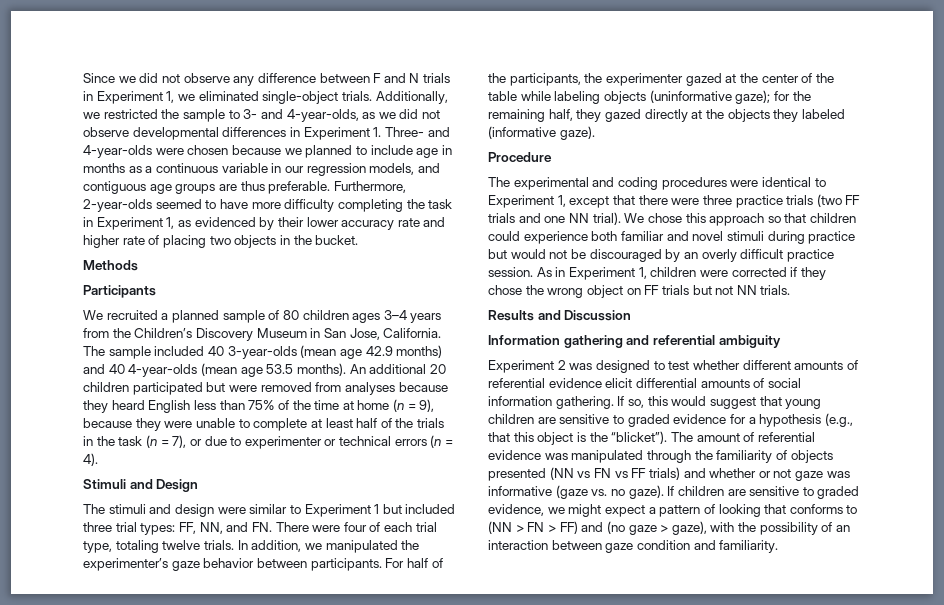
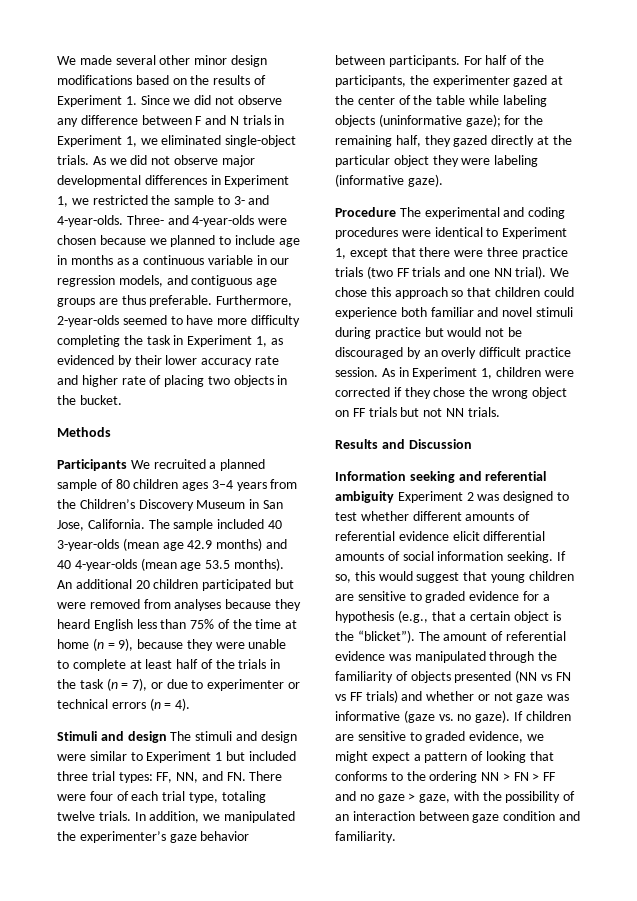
- Since we did not observe any difference between F and N trials in Experiment 1, we eliminated single-object trials.
+ We made several other minor design modifications based on the results of Experiment 1. Since we did not observe any difference between F and N trials in Experiment 1, we eliminated single-object trials.
- Additionally, we restricted the sample to 3- and 4-year-olds, as we did not observe developmental differences in Experiment 1. Three- and 4-year-olds were chosen because we planned to include age in months as a continuous variable in our regression models, and contiguous age groups are thus preferable.
+ As we did not observe major developmental differences in Experiment 1, we restricted the sample to 3- and 4-year-olds. Three- and 4-year-olds were chosen because we planned to include age in months as a continuous variable in our regression models, and contiguous age groups are thus preferable.
- Participants
- We recruited a planned sample of 80 children ages 3–4 years from the Children’s Discovery Museum in San Jose, California.
+ Participants We recruited a planned sample of 80 children ages 3–4 years from the Children’s Discovery Museum in San Jose, California.
- Stimuli and Design
- The stimuli and design were similar to Experiment 1 but included three trial types: FF, NN, and FN. There were four of each trial type, totaling twelve trials.
+ Stimuli and design The stimuli and design were similar to Experiment 1 but included three trial types: FF, NN, and FN. There were four of each trial type, totaling twelve trials.
- For half of the participants, the experimenter gazed at the center of the table while labeling objects (uninformative gaze); for the remaining half, they gazed directly at the objects they labeled (informative gaze).
+ For half of the participants, the experimenter gazed at the center of the table while labeling objects (uninformative gaze); for the remaining half, they gazed directly at the particular object they were labeling (informative gaze).
- Procedure
- The experimental and coding procedures were identical to Experiment 1, except that there were three practice trials (two FF trials and one NN trial).
+ Procedure The experimental and coding procedures were identical to Experiment 1, except that there were three practice trials (two FF trials and one NN trial).
- Information gathering and referential ambiguity
- Experiment 2 was designed to test whether different amounts of referential evidence elicit differential amounts of social information gathering.
+ Information seeking and referential ambiguity Experiment 2 was designed to test whether different amounts of referential evidence elicit differential amounts of social information seeking.
- If so, this would suggest that young children are sensitive to graded evidence for a hypothesis (e.g., that this object is the “blicket”).
+ If so, this would suggest that young children are sensitive to graded evidence for a hypothesis (e.g., that a certain object is the “blicket”).
- If children are sensitive to graded evidence, we might expect a pattern of looking that conforms to (NN > FN > FF) and (no gaze > gaze), with the possibility of an interaction between gaze condition and familiarity.
+ If children are sensitive to graded evidence, we might expect a pattern of looking that conforms to the ordering NN > FN > FF and no gaze > gaze, with the possibility of an interaction between gaze condition and familiarity.

